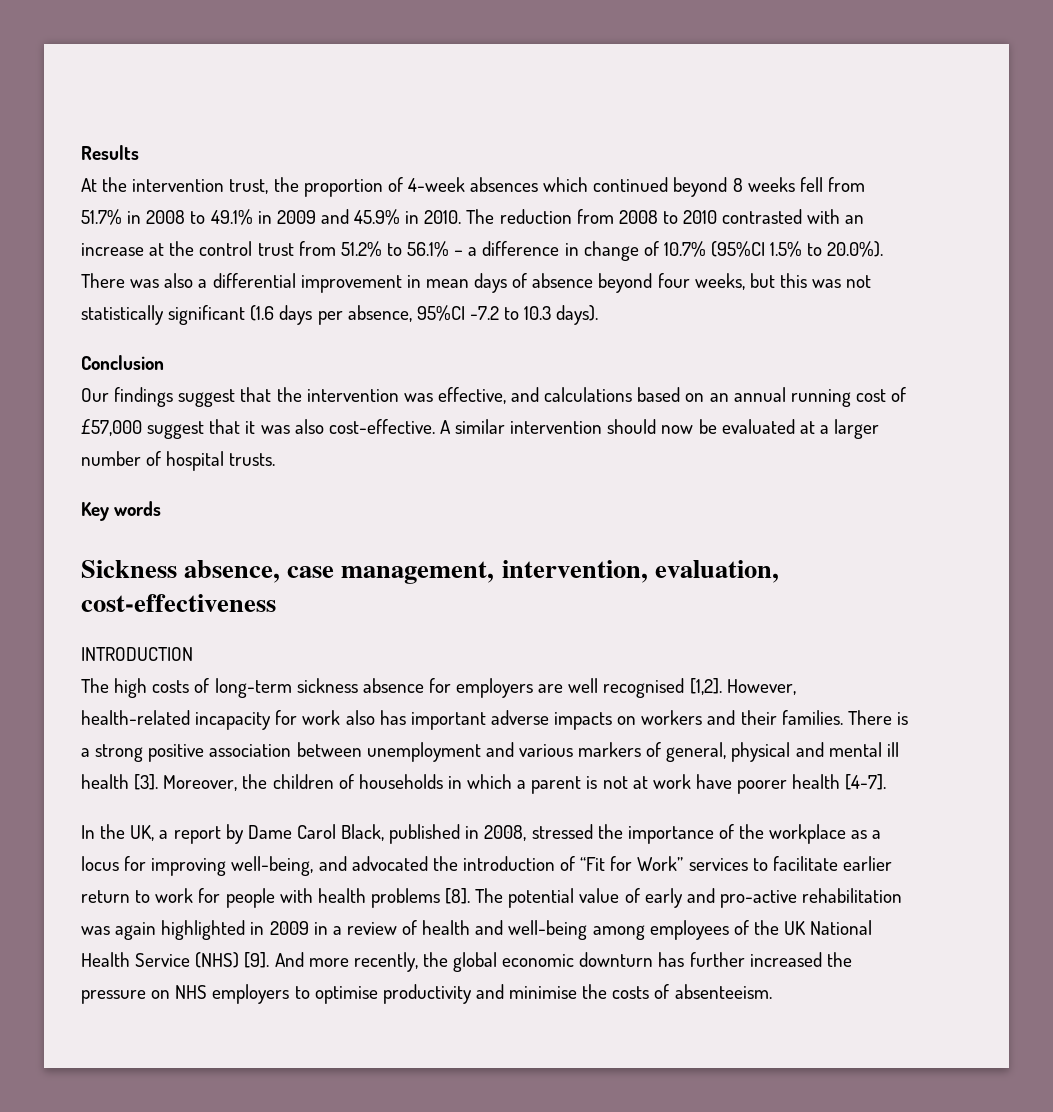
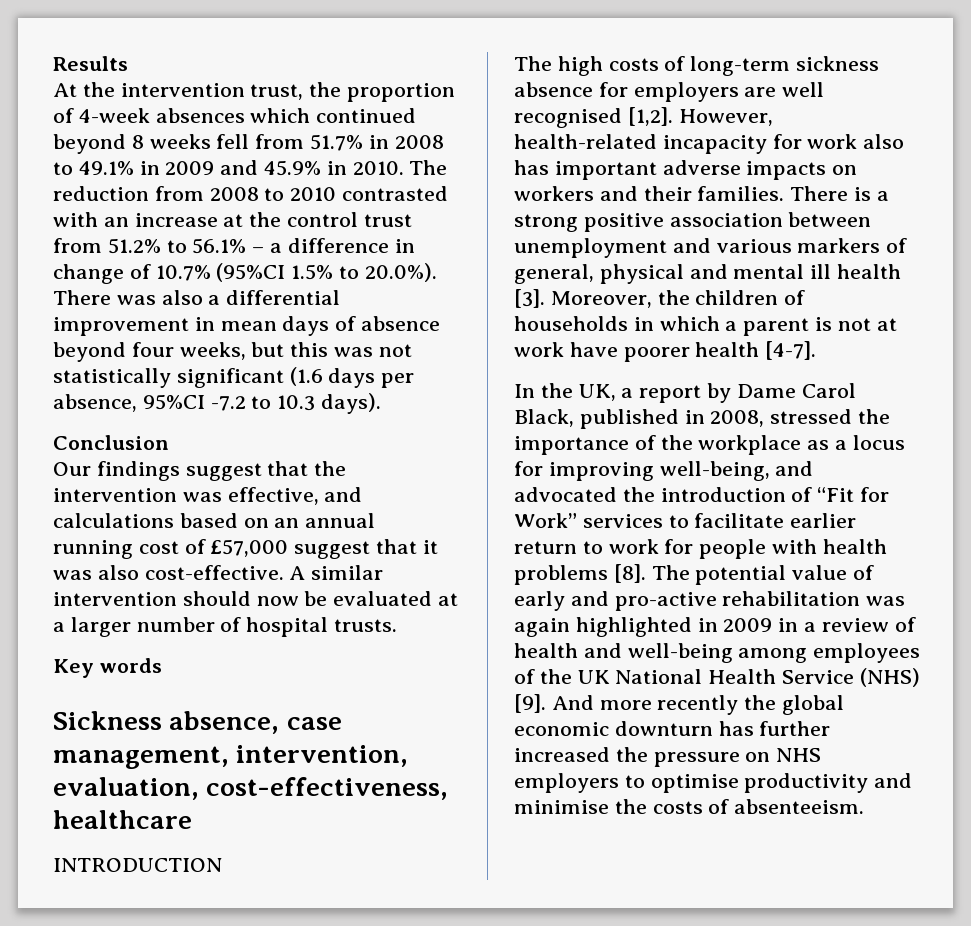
- Sickness absence, case management, intervention, evaluation, cost-effectiveness
+ Sickness absence, case management, intervention, evaluation, cost-effectiveness, healthcare
- And more recently, the global economic downturn has further increased the pressure on NHS employers to optimise productivity and minimise the costs of absenteeism.
+ And more recently the global economic downturn has further increased the pressure on NHS employers to optimise productivity and minimise the costs of absenteeism.

